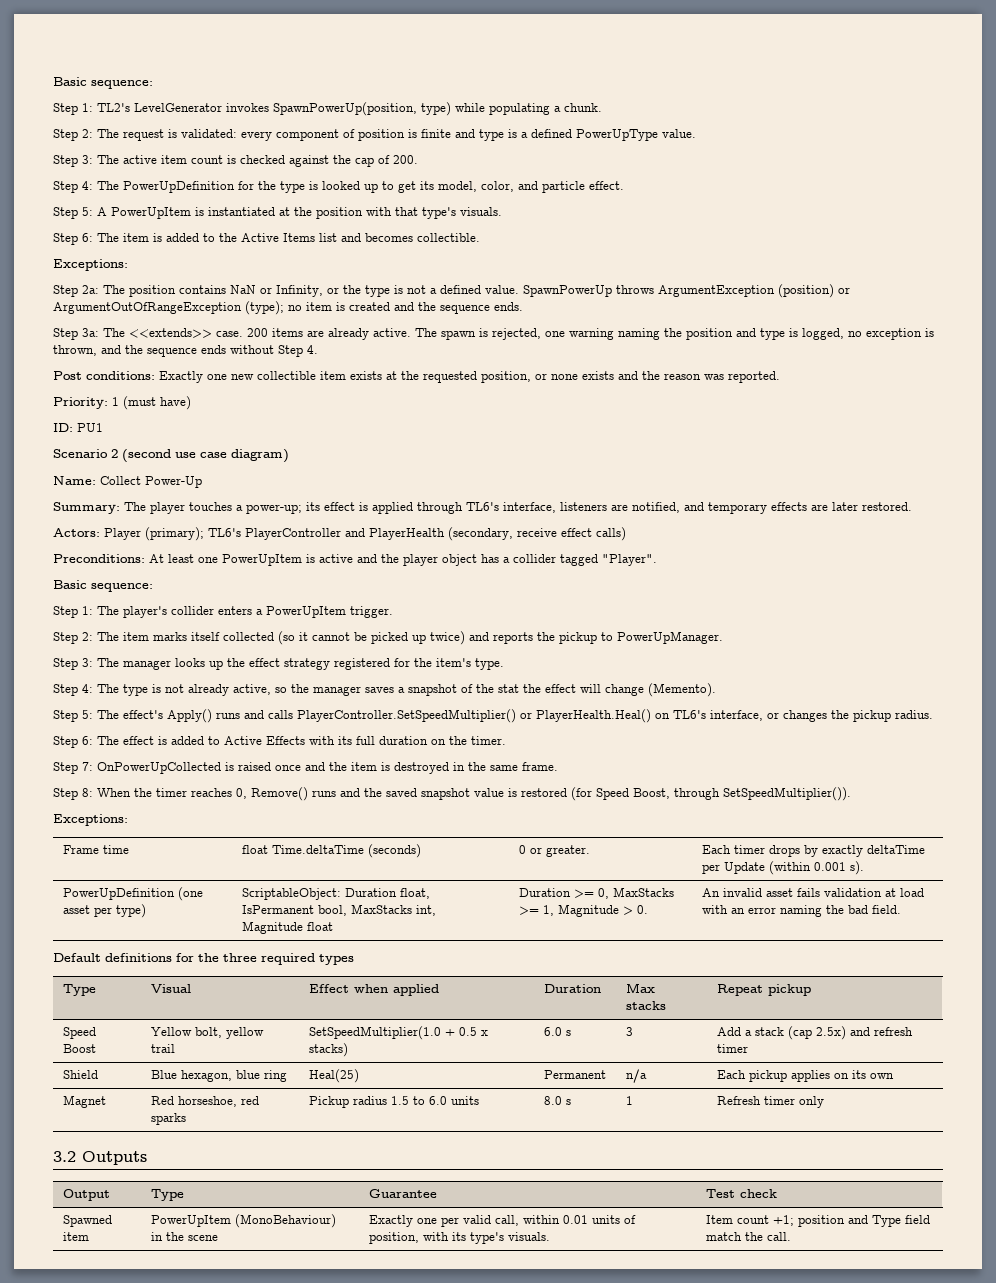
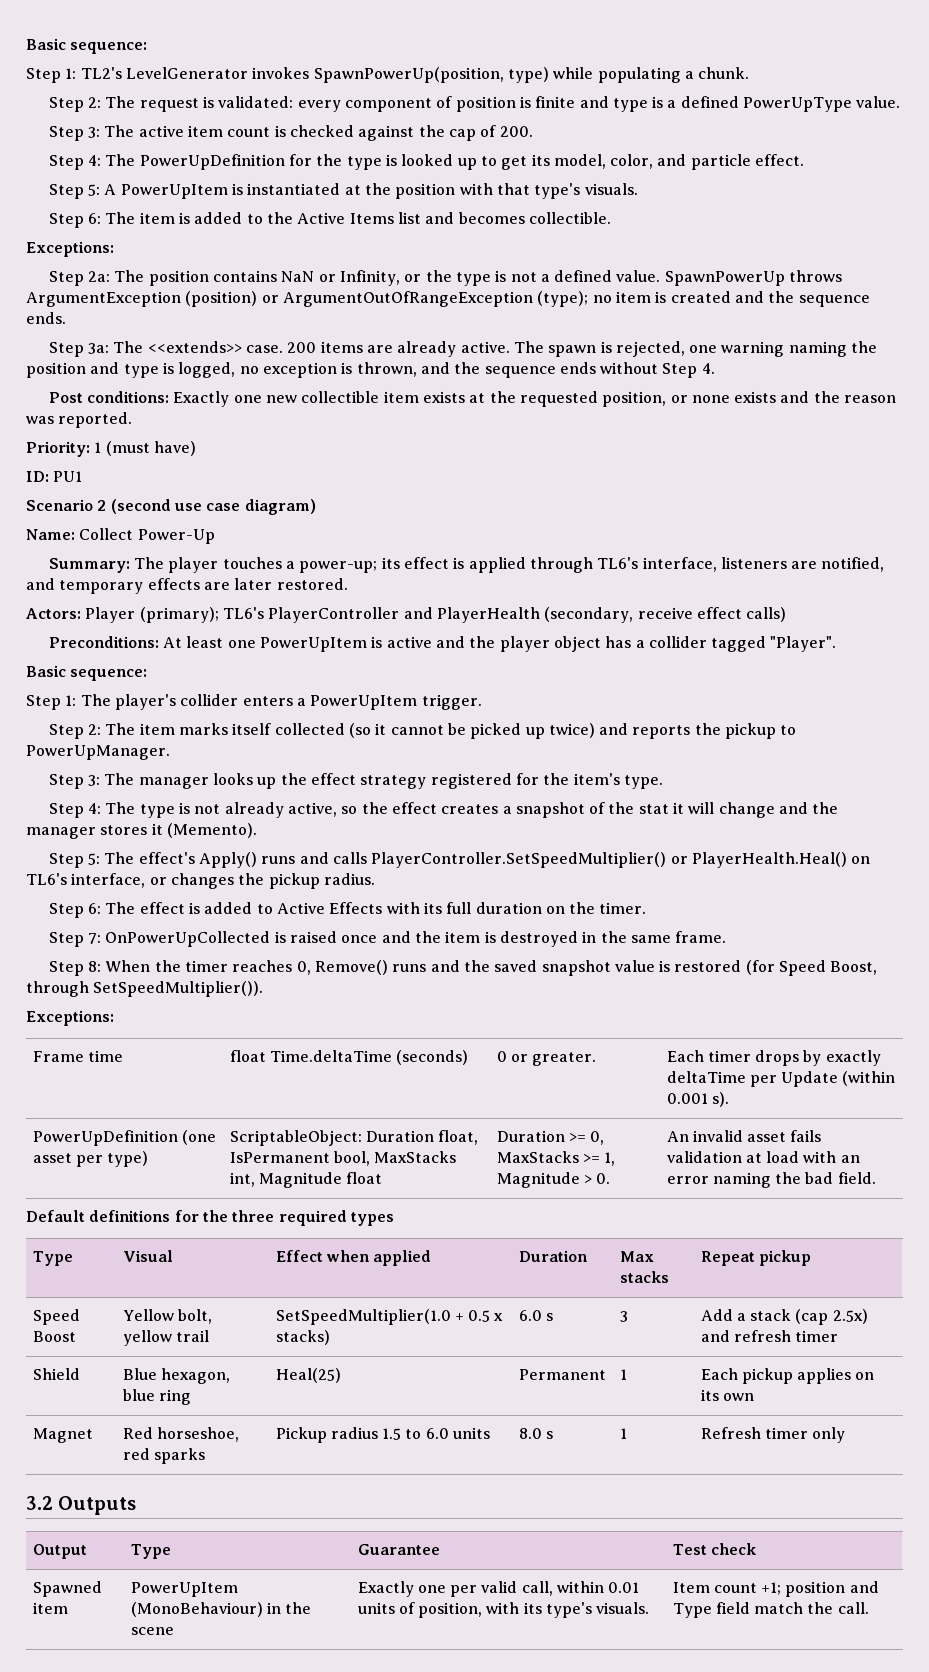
- Step 4: The type is not already active, so the manager saves a snapshot of the stat the effect will change (Memento).
+ Step 4: The type is not already active, so the effect creates a snapshot of the stat it will change and the manager stores it (Memento).
- Shield | Blue hexagon, blue ring | Heal(25) | Permanent | n/a | Each pickup applies on its own
+ Shield | Blue hexagon, blue ring | Heal(25) | Permanent | 1 | Each pickup applies on its own

